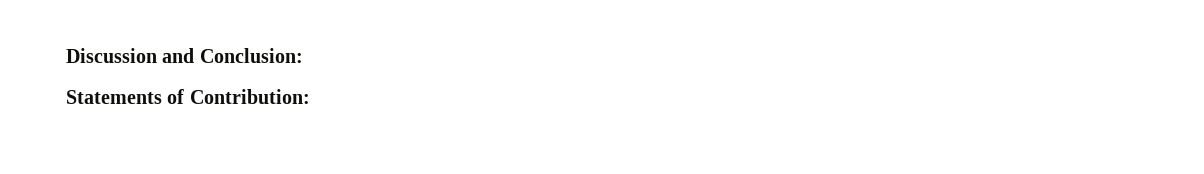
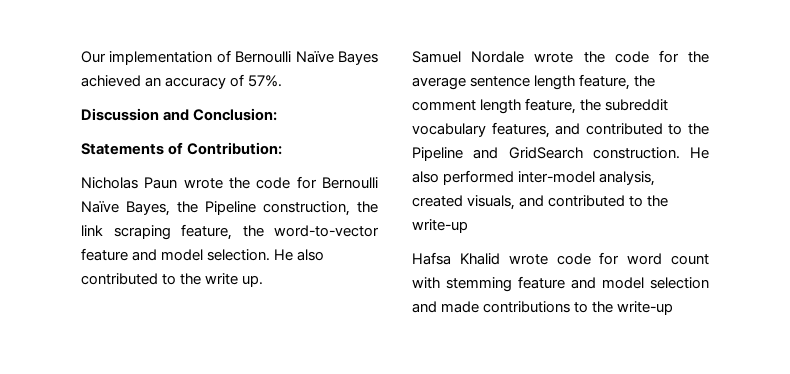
+ Our implementation of Bernoulli Naïve Bayes achieved an accuracy of 57%.
+ Nicholas Paun wrote the code for Bernoulli Naïve Bayes, the Pipeline construction, the link scraping feature, the word-to-vector feature and model selection. He also contributed to the write up.
+ Samuel Nordale wrote the code for the average sentence length feature, the comment length feature, the subreddit vocabulary features, and contributed to the Pipeline and GridSearch construction. He also performed inter-model analysis, created visuals, and contributed to the write-up
+ Hafsa Khalid wrote code for word count with stemming feature and model selection and made contributions to the write-up

